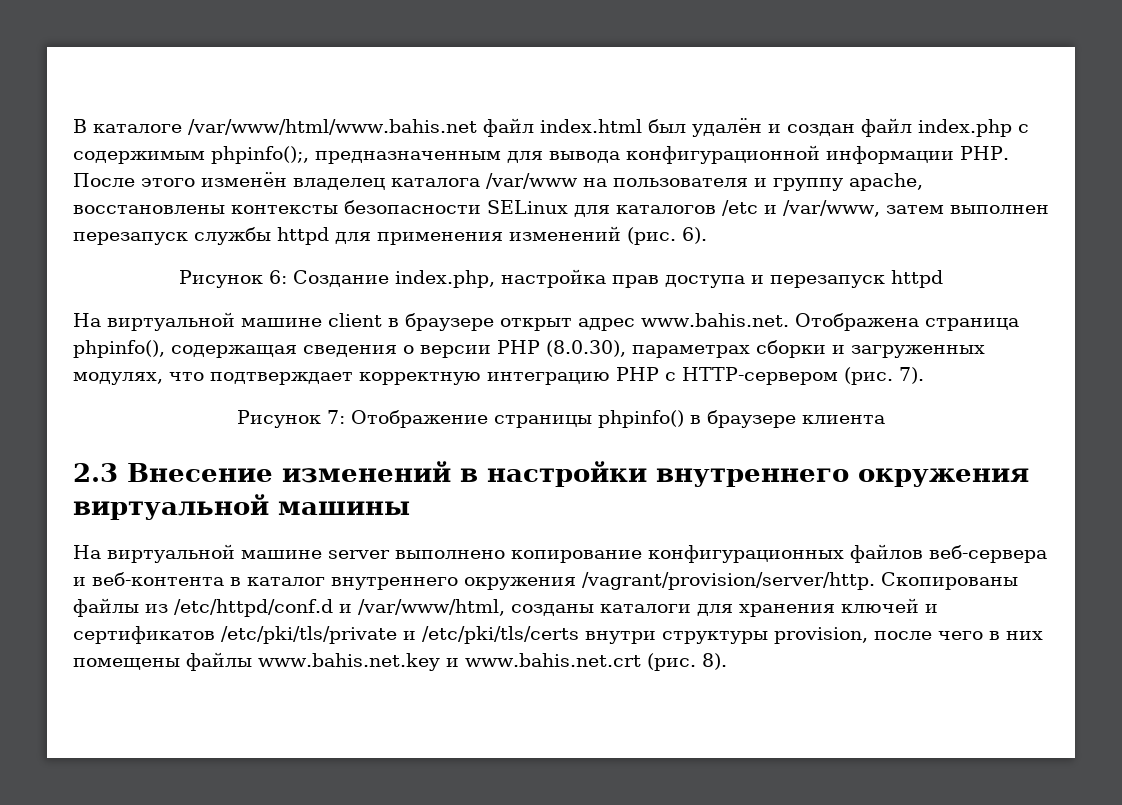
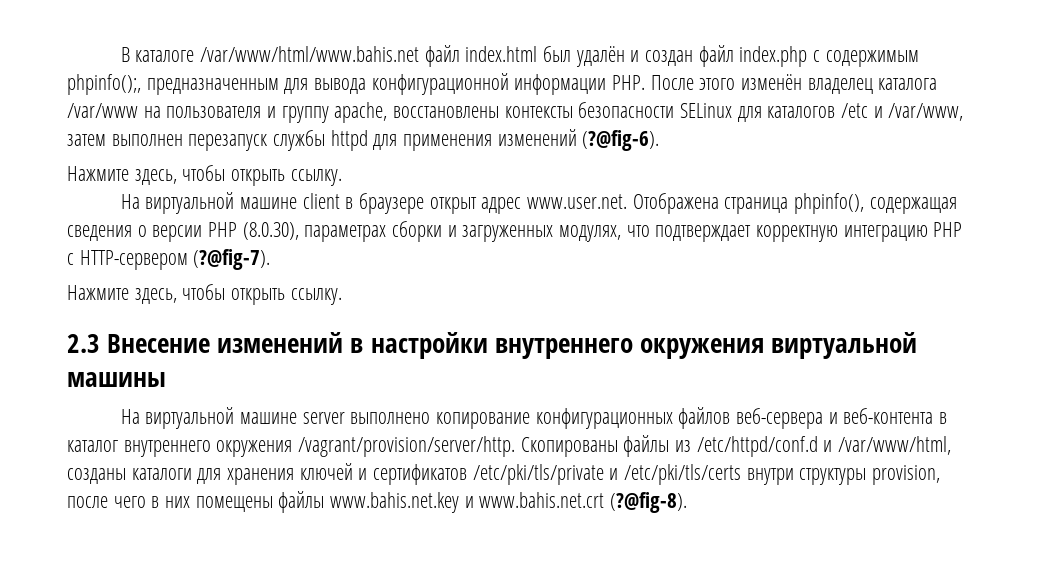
- В каталоге /var/www/html/www.bahis.net файл index.html был удалён и создан файл index.php с содержимым phpinfo();, предназначенным для вывода конфигурационной информации PHP. После этого изменён владелец каталога /var/www на пользователя и группу apache, восстановлены контексты безопасности SELinux для каталогов /etc и /var/www, затем выполнен перезапуск службы httpd для применения изменений (рис. 6).
- Рисунок 6: Создание index.php, настройка прав доступа и перезапуск httpd
+ В каталоге /var/www/html/www.bahis.net файл index.html был удалён и создан файл index.php с содержимым phpinfo();, предназначенным для вывода конфигурационной информации PHP. После этого изменён владелец каталога /var/www на пользователя и группу apache, восстановлены контексты безопасности SELinux для каталогов /etc и /var/www, затем выполнен перезапуск службы httpd для применения изменений (?@fig-6).
+ Нажмите здесь, чтобы открыть ссылку.
- На виртуальной машине client в браузере открыт адрес www.bahis.net. Отображена страница phpinfo(), содержащая сведения о версии PHP (8.0.30), параметрах сборки и загруженных модулях, что подтверждает корректную интеграцию PHP с HTTP-сервером (рис. 7).
- Рисунок 7: Отображение страницы phpinfo() в браузере клиента
+ На виртуальной машине client в браузере открыт адрес www.user.net. Отображена страница phpinfo(), содержащая сведения о версии PHP (8.0.30), параметрах сборки и загруженных модулях, что подтверждает корректную интеграцию PHP с HTTP-сервером (?@fig-7).
+ Нажмите здесь, чтобы открыть ссылку.
- Скопированы файлы из /etc/httpd/conf.d и /var/www/html, созданы каталоги для хранения ключей и сертификатов /etc/pki/tls/private и /etc/pki/tls/certs внутри структуры provision, после чего в них помещены файлы www.bahis.net.key и www.bahis.net.crt (рис. 8).
+ Скопированы файлы из /etc/httpd/conf.d и /var/www/html, созданы каталоги для хранения ключей и сертификатов /etc/pki/tls/private и /etc/pki/tls/certs внутри структуры provision, после чего в них помещены файлы www.bahis.net.key и www.bahis.net.crt (?@fig-8).

